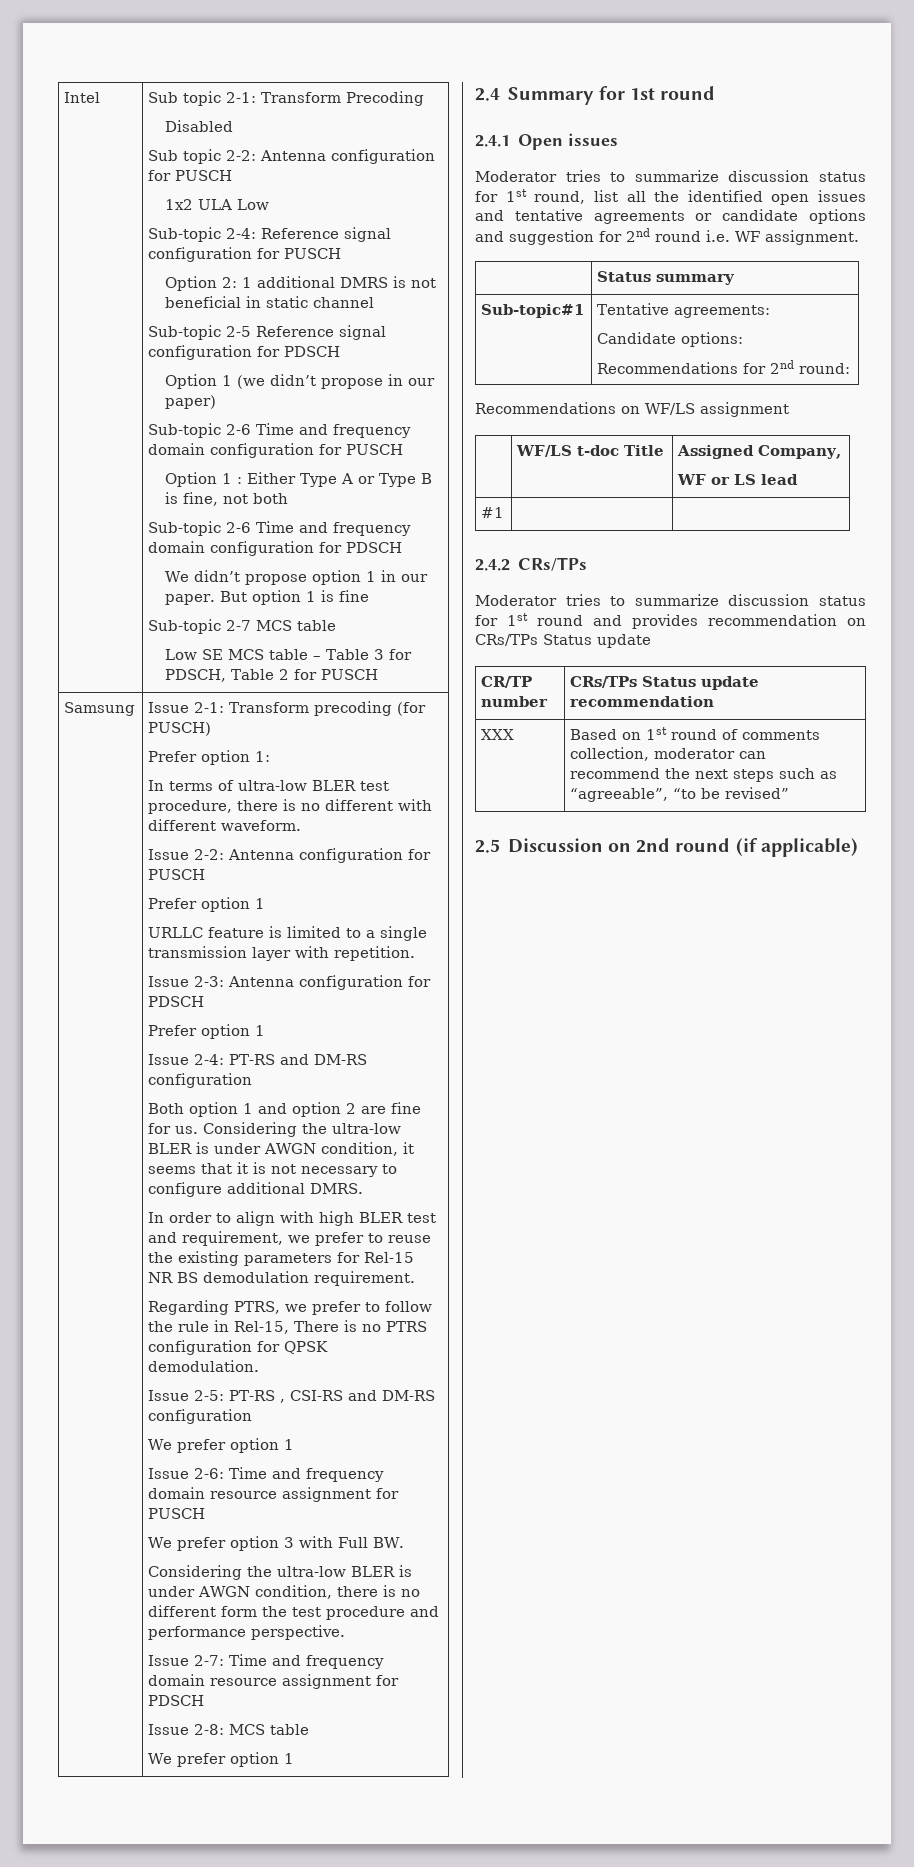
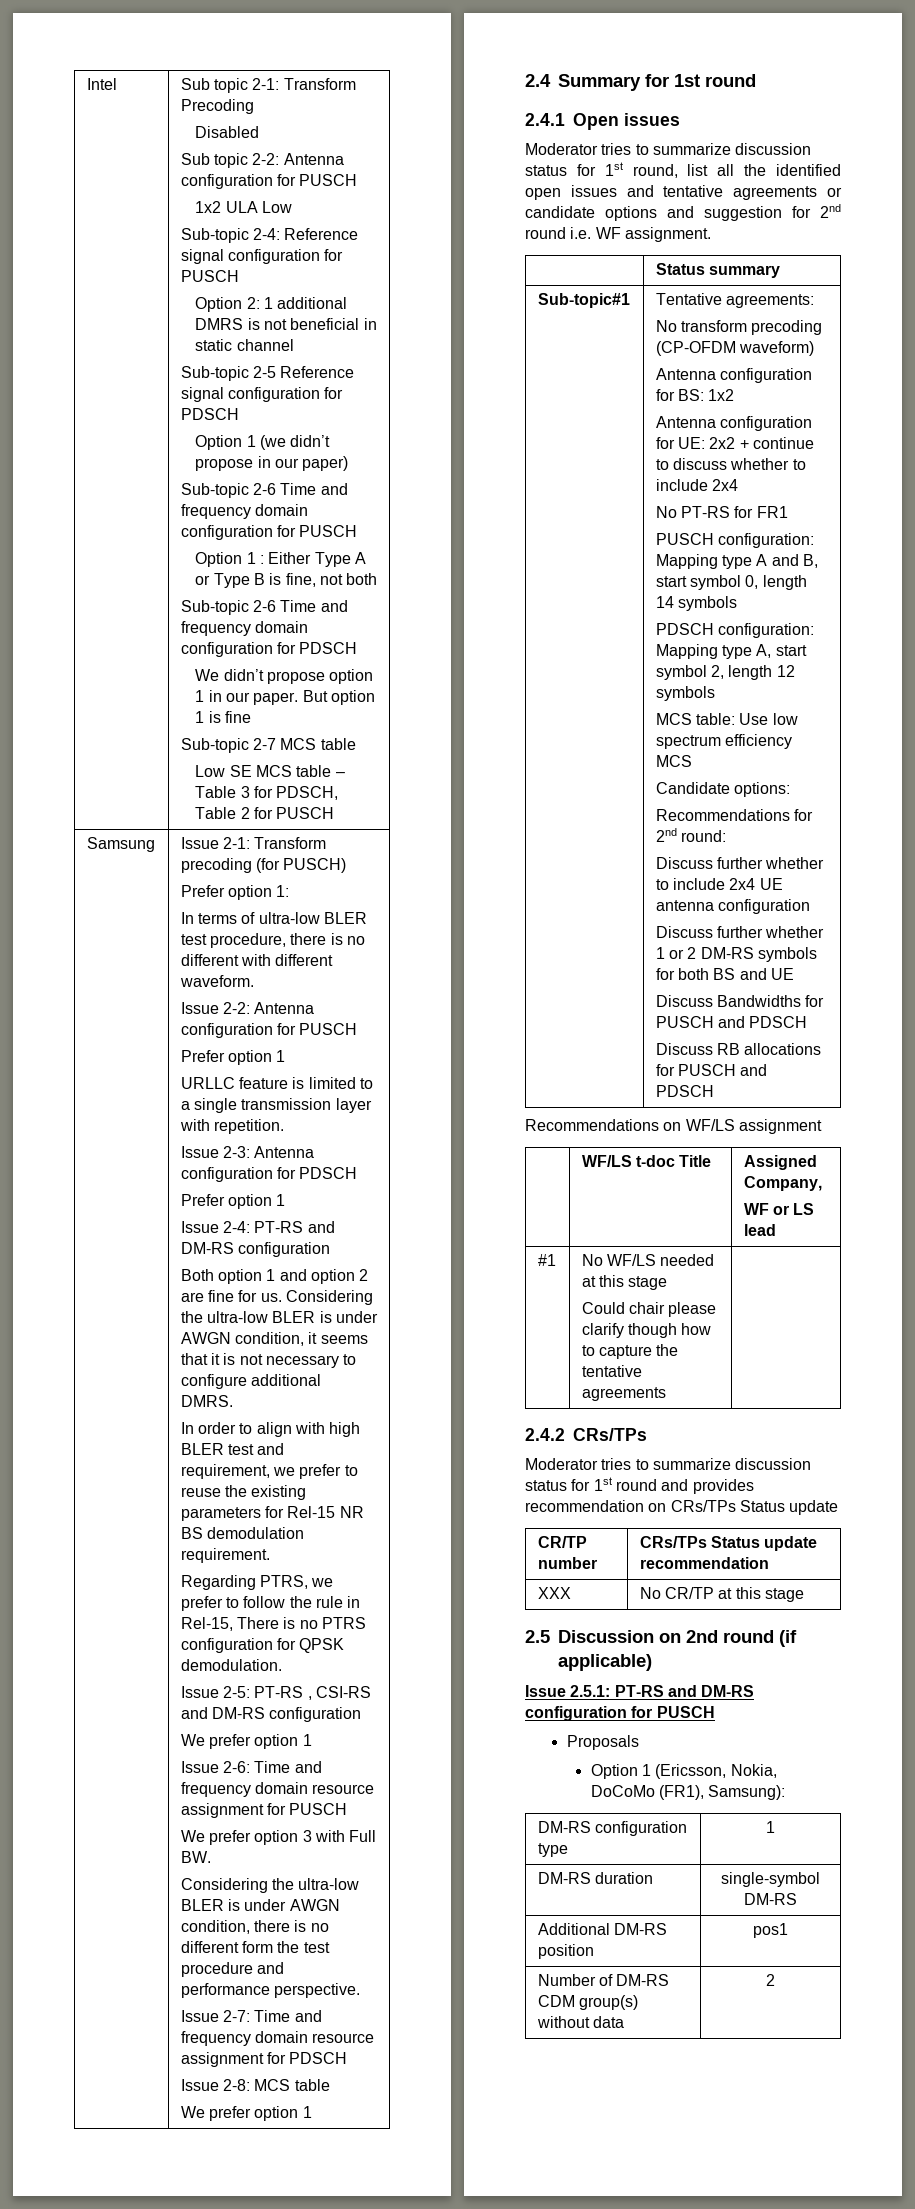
+ No transform precoding (CP-OFDM waveform)
+ Antenna configuration for BS: 1x2
+ Antenna configuration for UE: 2x2 + continue to discuss whether to include 2x4
+ No PT-RS for FR1
+ PUSCH configuration: Mapping type A and B, start symbol 0, length 14 symbols
+ PDSCH configuration: Mapping type A, start symbol 2, length 12 symbols
+ MCS table: Use low spectrum efficiency MCS
+ Discuss further whether to include 2x4 UE antenna configuration
+ Discuss further whether 1 or 2 DM-RS symbols for both BS and UE
+ Discuss Bandwidths for PUSCH and PDSCH
+ Discuss RB allocations for PUSCH and PDSCH
- #1 | |
+ #1 | No WF/LS needed at this stage
+ Could chair please clarify though how to capture the tentative agreements |
- XXX | Based on 1st round of comments collection, moderator can recommend the next steps such as “agreeable”, “to be revised”
+ XXX | No CR/TP at this stage
+ Issue 2.5.1: PT-RS and DM-RS configuration for PUSCH
+ Proposals
+ Option 1 (Ericsson, Nokia, DoCoMo (FR1), Samsung):
+ DM-RS configuration type | 1
+ DM-RS duration | single-symbol DM-RS
+ Additional DM-RS position | pos1
+ Number of DM-RS CDM group(s) without data | 2

